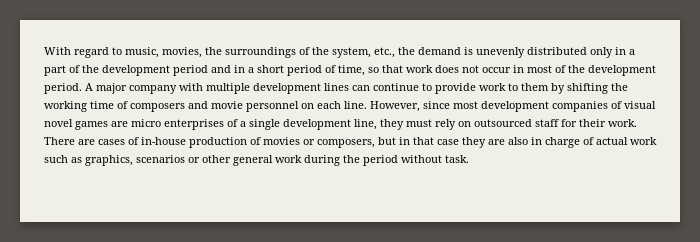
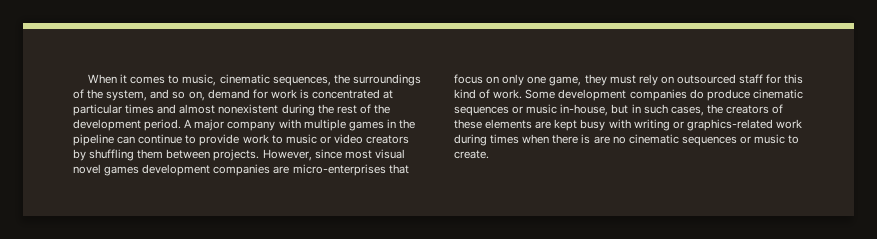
- With regard to music, movies, the surroundings of the system, etc., the demand is unevenly distributed only in a part of the development period and in a short period of time, so that work does not occur in most of the development period.
+ When it comes to music, cinematic sequences, the surroundings of the system, and so on, demand for work is concentrated at particular times and almost nonexistent during the rest of the development period.
- A major company with multiple development lines can continue to provide work to them by shifting the working time of composers and movie personnel on each line. However, since most development companies of visual novel games are micro enterprises of a single development line, they must rely on outsourced staff for their work. There are cases of in-house production of movies or composers, but in that case they are also in charge of actual work such as graphics, scenarios or other general work during the period without task.
+ A major company with multiple games in the pipeline can continue to provide work to music or video creators by shuffling them between projects. However, since most visual novel games development companies are micro-enterprises that focus on only one game, they must rely on outsourced staff for this kind of work. Some development companies do produce cinematic sequences or music in-house, but in such cases, the creators of these elements are kept busy with writing or graphics-related work during times when there is are no cinematic sequences or music to create.

